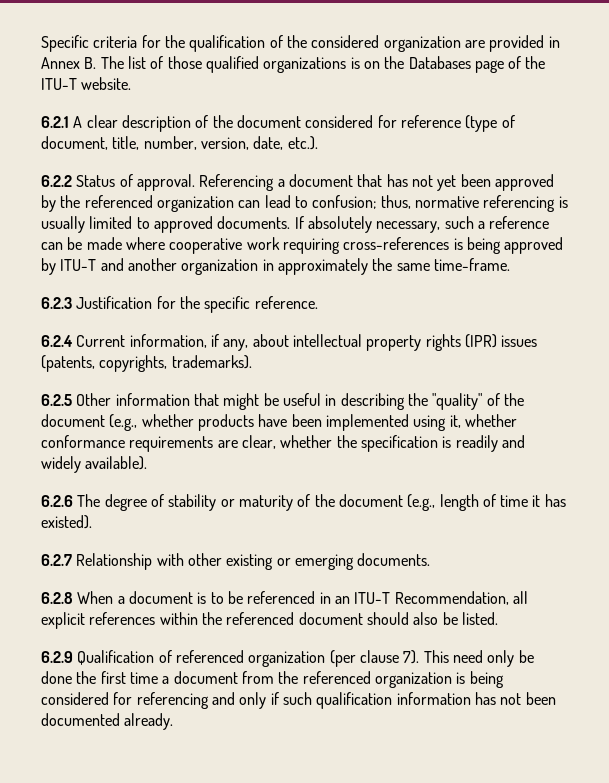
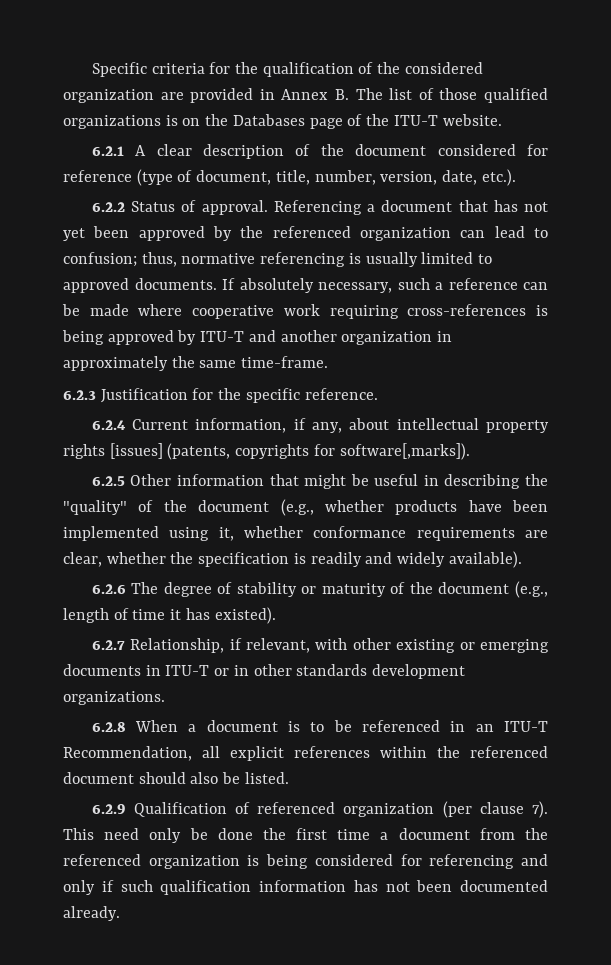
- 6.2.4 Current information, if any, about intellectual property rights (IPR) issues (patents, copyrights, trademarks).
+ 6.2.4 Current information, if any, about intellectual property rights [issues] (patents, copyrights for software[,marks]).
- 6.2.7 Relationship with other existing or emerging documents.
+ 6.2.7 Relationship, if relevant, with other existing or emerging documents in ITU-T or in other standards development organizations.

